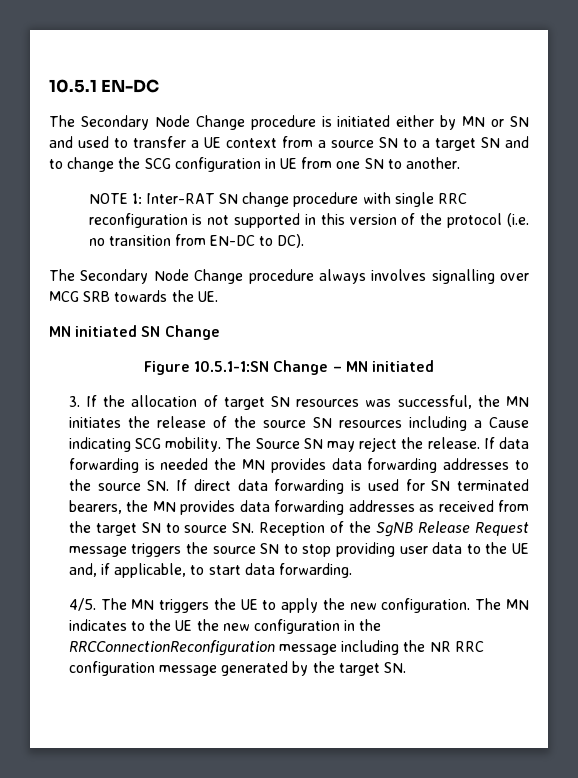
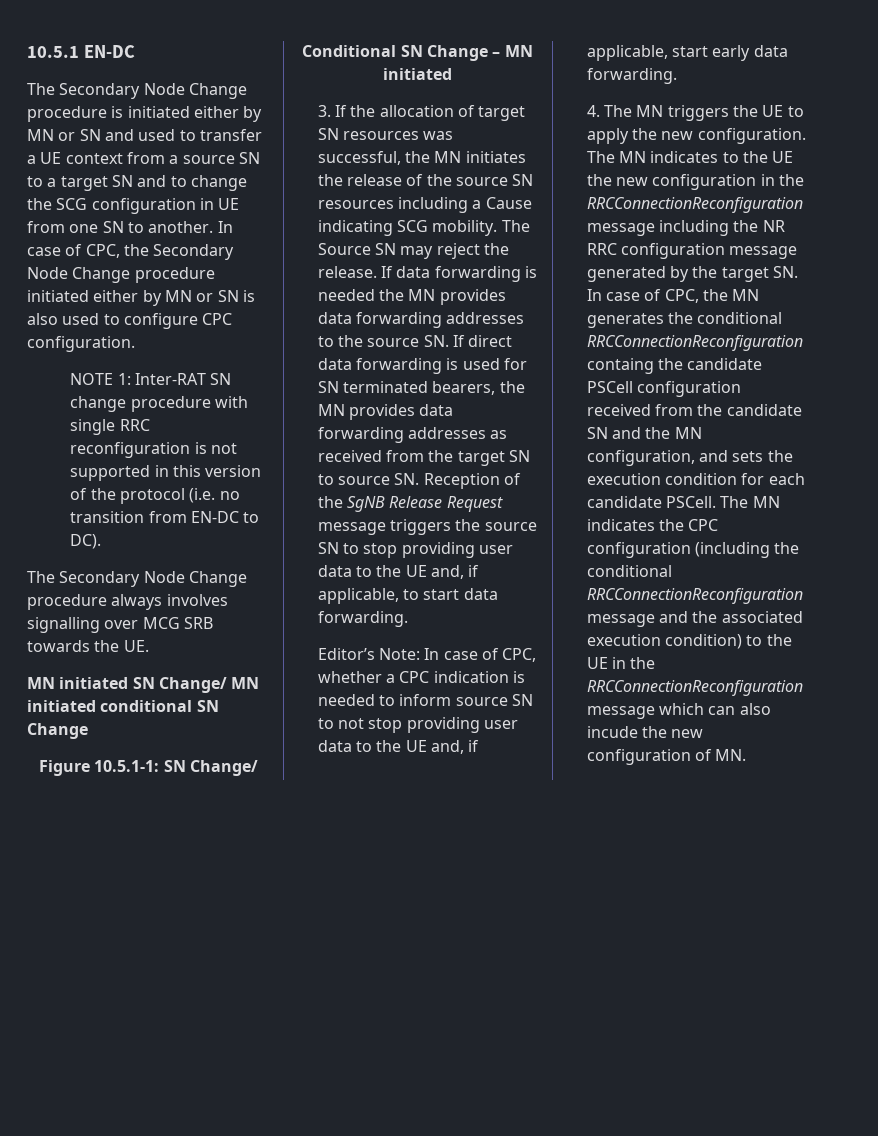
+ In case of CPC, the Secondary Node Change procedure initiated either by MN or SN is also used to configure CPC configuration.
- MN initiated SN Change
- Figure 10.5.1-1:SN Change – MN initiated
+ MN initiated SN Change/ MN initiated conditional SN Change
+ Figure 10.5.1-1: SN Change/ Conditional SN Change – MN initiated
- 4/5. The MN triggers the UE to apply the new configuration.
+ Editor’s Note: In case of CPC, whether a CPC indication is needed to inform source SN to not stop providing user data to the UE and, if applicable, start early data forwarding.
+ 4. The MN triggers the UE to apply the new configuration.
- The MN indicates to the UE the new configuration in the RRCConnectionReconfiguration message including the NR RRC configuration message generated by the target SN.
+ The MN indicates to the UE the new configuration in the RRCConnectionReconfiguration message including the NR RRC configuration message generated by the target SN. In case of CPC, the MN generates the conditional RRCConnectionReconfiguration containg the candidate PSCell configuration received from the candidate SN and the MN configuration, and sets the execution condition for each candidate PSCell. The MN indicates the CPC configuration (including the conditional RRCConnectionReconfiguration message and the associated execution condition) to the UE in the RRCConnectionReconfiguration message which can also incude the new configuration of MN.

